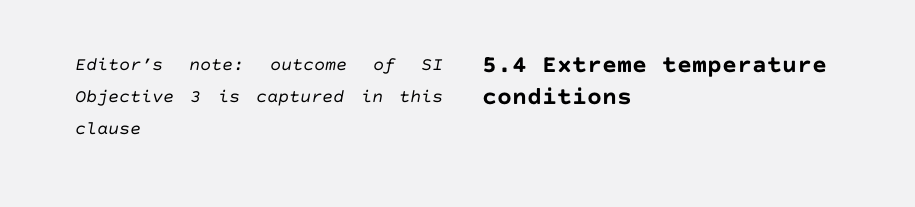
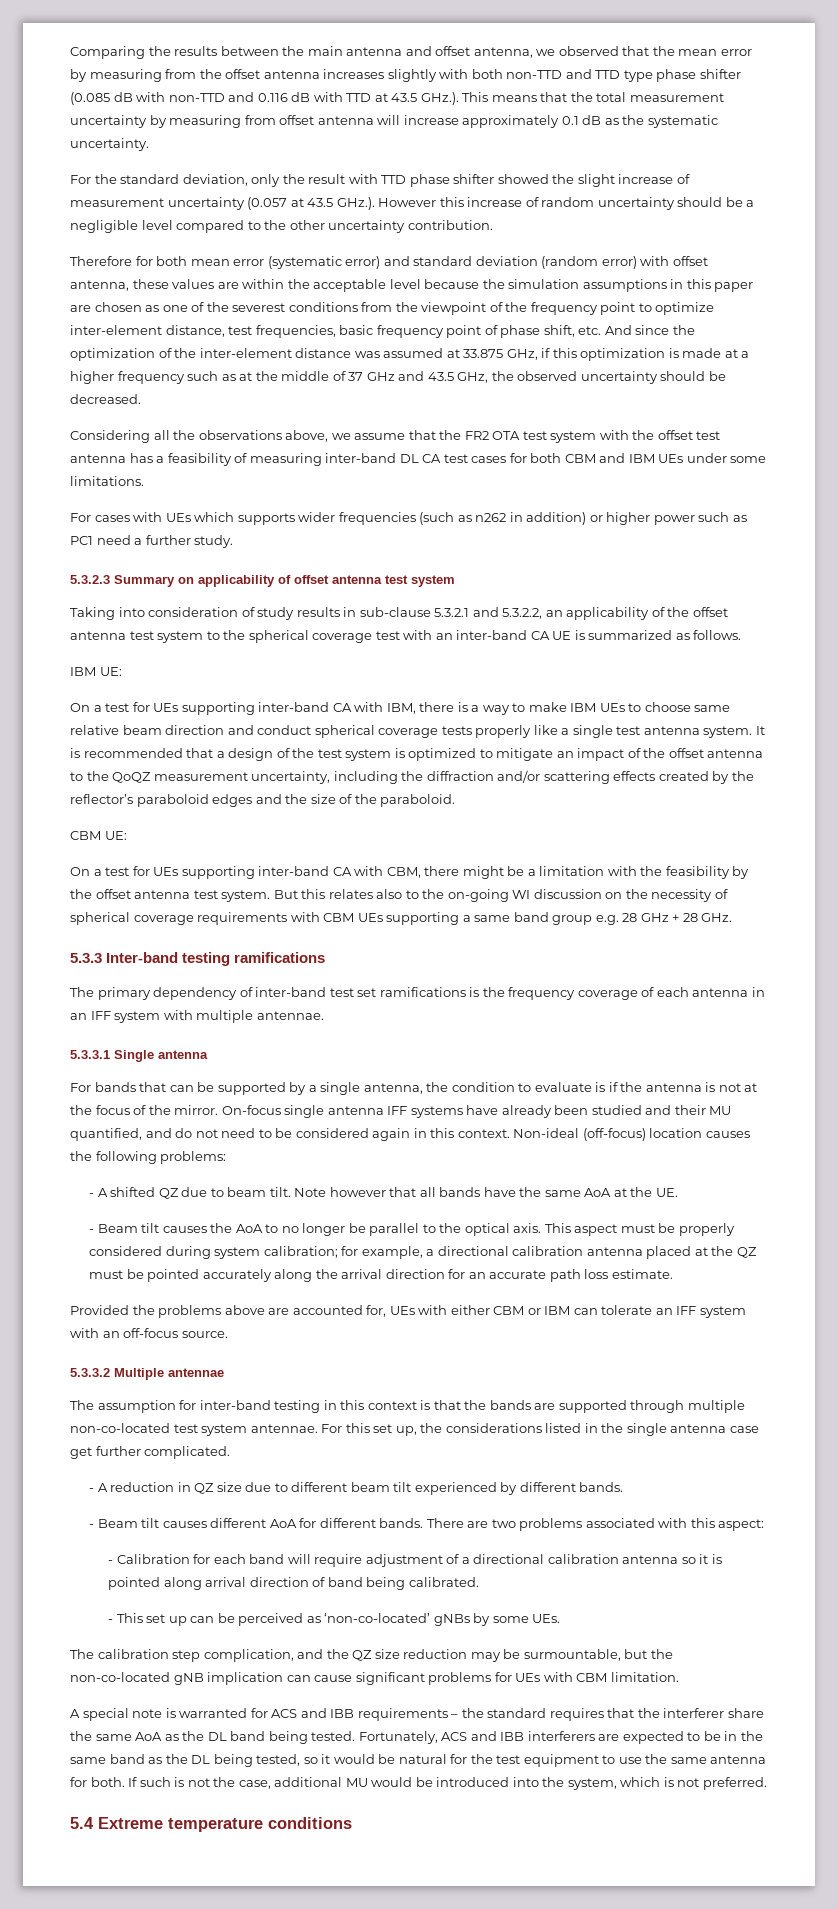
- Editor’s note: outcome of SI Objective 3 is captured in this clause
+ Comparing the results between the main antenna and offset antenna, we observed that the mean error by measuring from the offset antenna increases slightly with both non-TTD and TTD type phase shifter (0.085 dB with non-TTD and 0.116 dB with TTD at 43.5 GHz.). This means that the total measurement uncertainty by measuring from offset antenna will increase approximately 0.1 dB as the systematic uncertainty.
+ For the standard deviation, only the result with TTD phase shifter showed the slight increase of measurement uncertainty (0.057 at 43.5 GHz.). However this increase of random uncertainty should be a negligible level compared to the other uncertainty contribution.
+ Therefore for both mean error (systematic error) and standard deviation (random error) with offset antenna, these values are within the acceptable level because the simulation assumptions in this paper are chosen as one of the severest conditions from the viewpoint of the frequency point to optimize inter-element distance, test frequencies, basic frequency point of phase shift, etc. And since the optimization of the inter-element distance was assumed at 33.875 GHz, if this optimization is made at a higher frequency such as at the middle of 37 GHz and 43.5 GHz, the observed uncertainty should be decreased.
+ Considering all the observations above, we assume that the FR2 OTA test system with the offset test antenna has a feasibility of measuring inter-band DL CA test cases for both CBM and IBM UEs under some limitations.
+ For cases with UEs which supports wider frequencies (such as n262 in addition) or higher power such as PC1 need a further study.
+ 5.3.2.3 Summary on applicability of offset antenna test system
+ Taking into consideration of study results in sub-clause 5.3.2.1 and 5.3.2.2, an applicability of the offset antenna test system to the spherical coverage test with an inter-band CA UE is summarized as follows.
+ IBM UE:
+ On a test for UEs supporting inter-band CA with IBM, there is a way to make IBM UEs to choose same relative beam direction and conduct spherical coverage tests properly like a single test antenna system. It is recommended that a design of the test system is optimized to mitigate an impact of the offset antenna to the QoQZ measurement uncertainty, including the diffraction and/or scattering effects created by the reflector’s paraboloid edges and the size of the paraboloid.
+ CBM UE:
+ On a test for UEs supporting inter-band CA with CBM, there might be a limitation with the feasibility by the offset antenna test system. But this relates also to the on-going WI discussion on the necessity of spherical coverage requirements with CBM UEs supporting a same band group e.g. 28 GHz + 28 GHz.
+ 5.3.3 Inter-band testing ramifications
+ The primary dependency of inter-band test set ramifications is the frequency coverage of each antenna in an IFF system with multiple antennae.
+ 5.3.3.1 Single antenna
+ For bands that can be supported by a single antenna, the condition to evaluate is if the antenna is not at the focus of the mirror. On-focus single antenna IFF systems have already been studied and their MU quantified, and do not need to be considered again in this context. Non-ideal (off-focus) location causes the following problems:
+ - A shifted QZ due to beam tilt. Note however that all bands have the same AoA at the UE.
+ - Beam tilt causes the AoA to no longer be parallel to the optical axis. This aspect must be properly considered during system calibration; for example, a directional calibration antenna placed at the QZ must be pointed accurately along the arrival direction for an accurate path loss estimate.
+ Provided the problems above are accounted for, UEs with either CBM or IBM can tolerate an IFF system with an off-focus source.
+ 5.3.3.2 Multiple antennae
+ The assumption for inter-band testing in this context is that the bands are supported through multiple non-co-located test system antennae. For this set up, the considerations listed in the single antenna case get further complicated.
+ - A reduction in QZ size due to different beam tilt experienced by different bands.
+ - Beam tilt causes different AoA for different bands. There are two problems associated with this aspect:
+ - Calibration for each band will require adjustment of a directional calibration antenna so it is pointed along arrival direction of band being calibrated.
+ - This set up can be perceived as ‘non-co-located’ gNBs by some UEs.
+ The calibration step complication, and the QZ size reduction may be surmountable, but the non-co-located gNB implication can cause significant problems for UEs with CBM limitation.
+ A special note is warranted for ACS and IBB requirements – the standard requires that the interferer share the same AoA as the DL band being tested. Fortunately, ACS and IBB interferers are expected to be in the same band as the DL being tested, so it would be natural for the test equipment to use the same antenna for both. If such is not the case, additional MU would be introduced into the system, which is not preferred.

